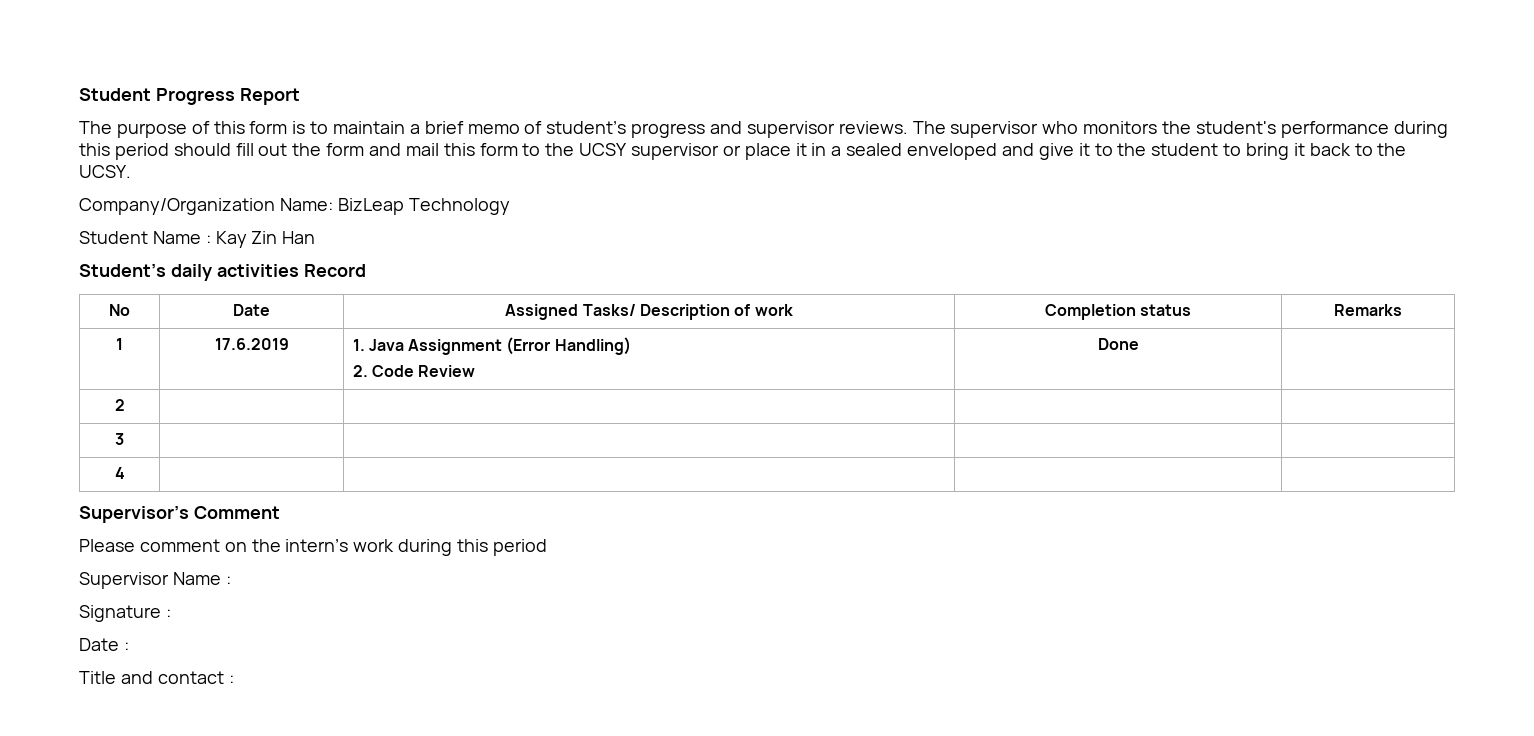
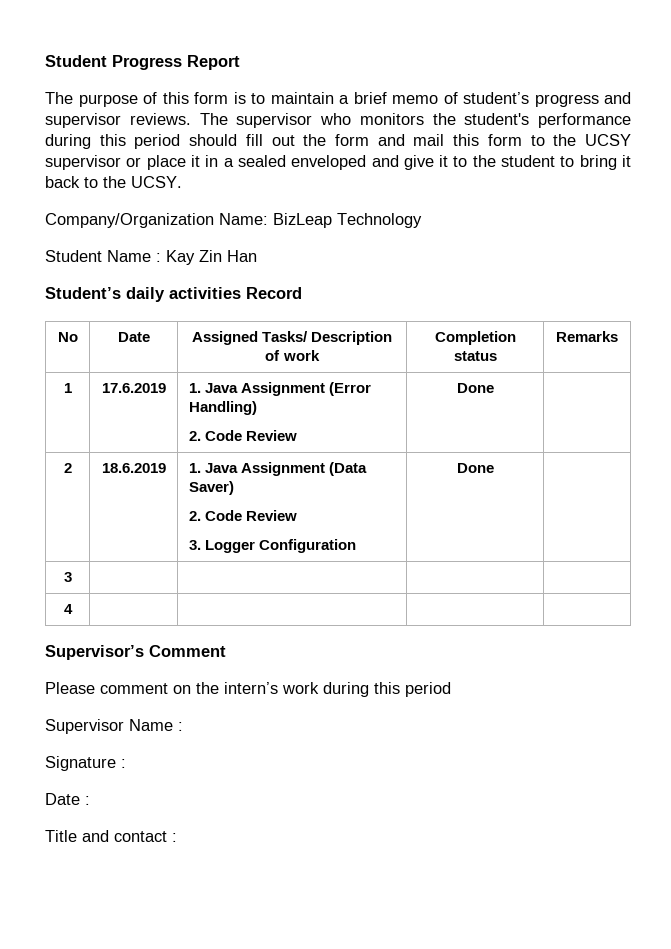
- 2 | | | |
+ 2 | 18.6.2019 | 1. Java Assignment (Data Saver)
+ 2. Code Review
+ 3. Logger Configuration | Done |

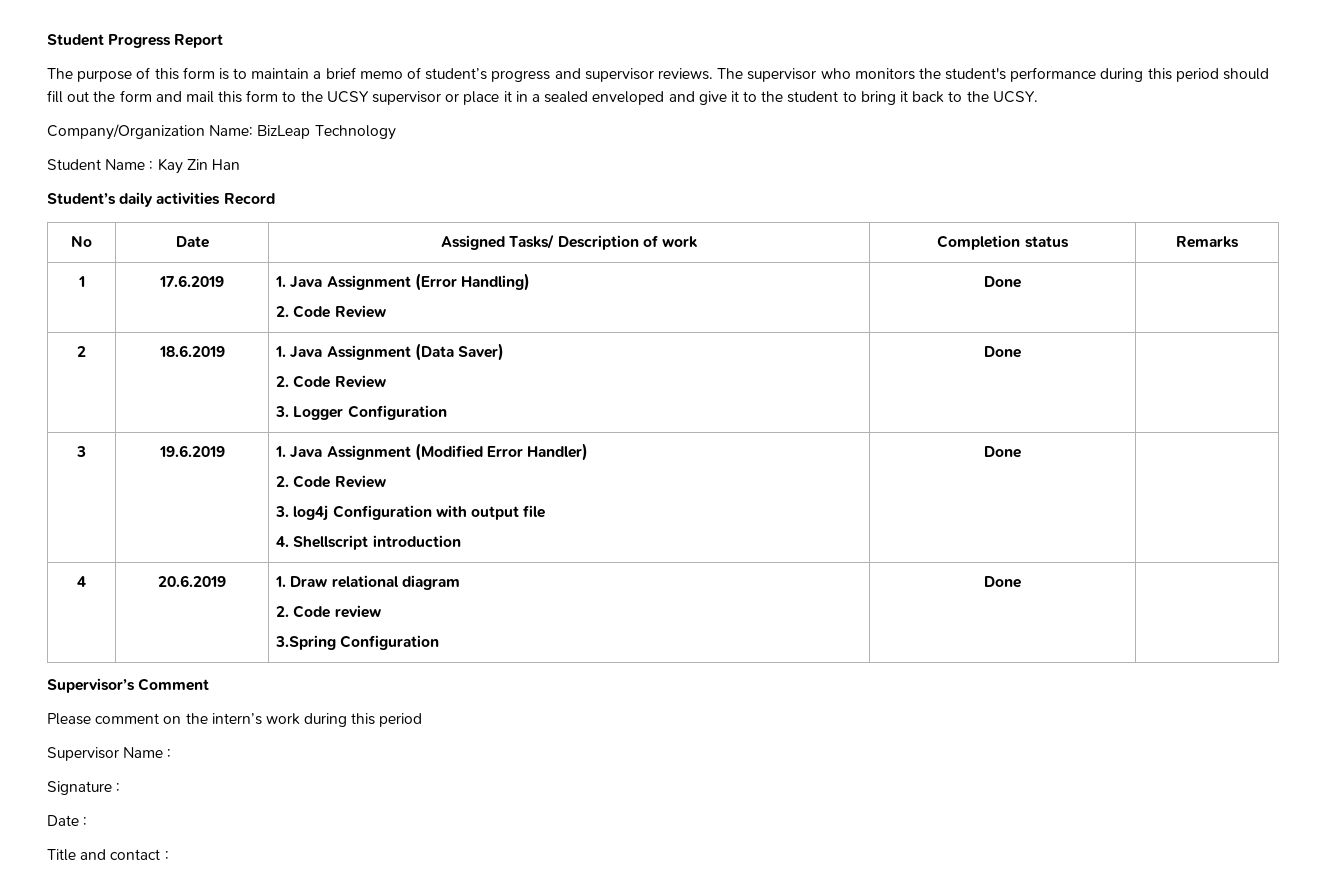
- 3 | | | |
- 4 | | | |
+ 3 | 19.6.2019 | 1. Java Assignment (Modified Error Handler)
+ 2. Code Review
+ 3. log4j Configuration with output file
+ 4. Shellscript introduction | Done |
+ 4 | 20.6.2019 | 1. Draw relational diagram
+ 2. Code review
+ 3.Spring Configuration | Done |

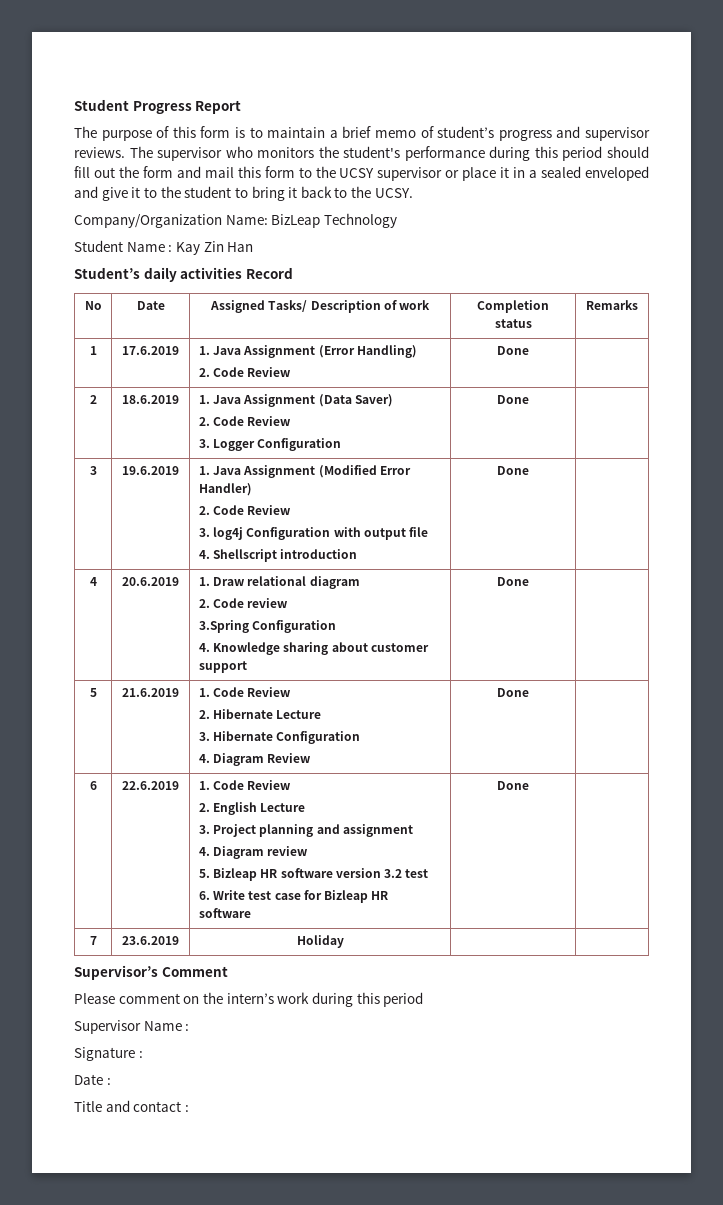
  4 | 20.6.2019 | 1. Draw relational diagram
  2. Code review
- 3.Spring Configuration | Done |
+ 3.Spring Configuration
+ 4. Knowledge sharing about customer support | Done |
+ 5 | 21.6.2019 | 1. Code Review
+ 2. Hibernate Lecture
+ 3. Hibernate Configuration
+ 4. Diagram Review | Done |
+ 6 | 22.6.2019 | 1. Code Review
+ 2. English Lecture
+ 3. Project planning and assignment
+ 4. Diagram review
+ 5. Bizleap HR software version 3.2 test
+ 6. Write test case for Bizleap HR software | Done |
+ 7 | 23.6.2019 | Holiday | |

